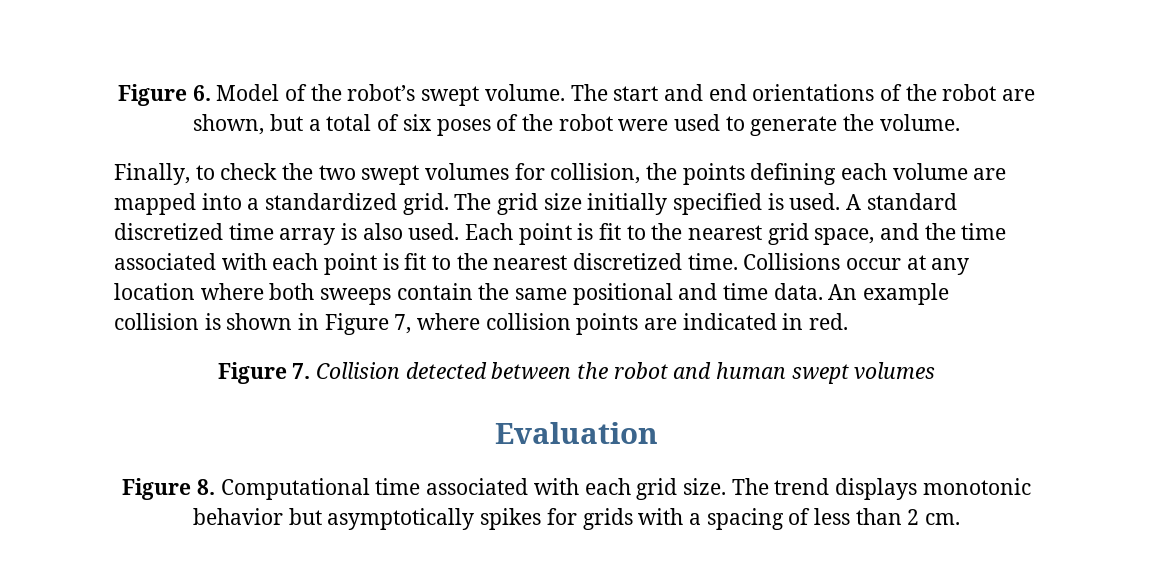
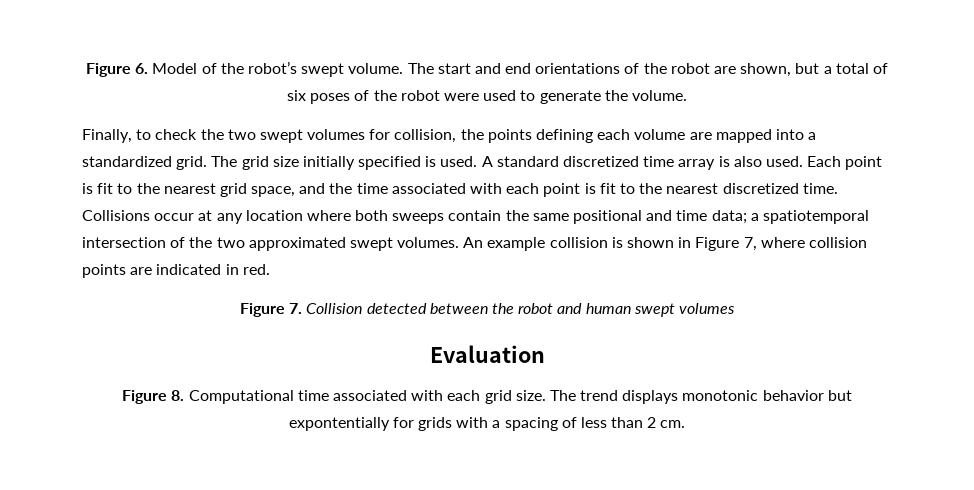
- Collisions occur at any location where both sweeps contain the same positional and time data.
+ Collisions occur at any location where both sweeps contain the same positional and time data; a spatiotemporal intersection of the two approximated swept volumes.
- The trend displays monotonic behavior but asymptotically spikes for grids with a spacing of less than 2 cm.
+ The trend displays monotonic behavior but expontentially for grids with a spacing of less than 2 cm.

